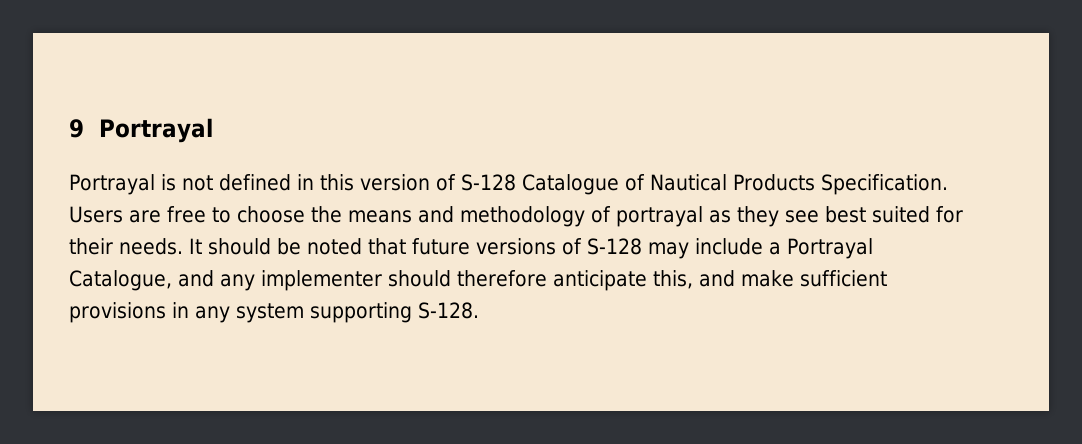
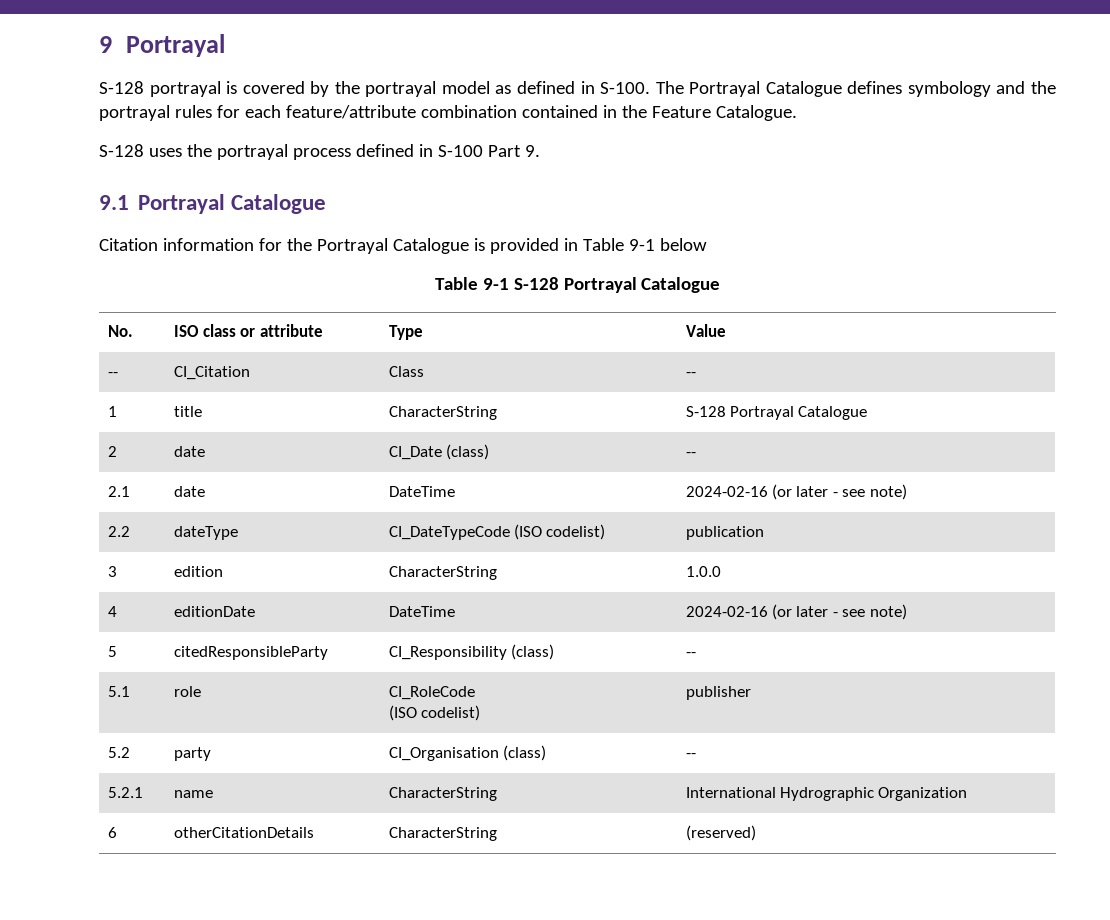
- Portrayal is not defined in this version of S-128 Catalogue of Nautical Products Specification. Users are free to choose the means and methodology of portrayal as they see best suited for their needs. It should be noted that future versions of S-128 may include a Portrayal Catalogue, and any implementer should therefore anticipate this, and make sufficient provisions in any system supporting S-128.
+ S-128 portrayal is covered by the portrayal model as defined in S-100. The Portrayal Catalogue defines symbology and the portrayal rules for each feature/attribute combination contained in the Feature Catalogue.
+ S-128 uses the portrayal process defined in S-100 Part 9.
+ 9.1 Portrayal Catalogue
+ Citation information for the Portrayal Catalogue is provided in Table 9-1 below
+ Table 9-1 S-128 Portrayal Catalogue
+ No. | ISO class or attribute | Type | Value
+ -- | CI_Citation | Class | --
+ 1 | title | CharacterString | S-128 Portrayal Catalogue
+ 2 | date | CI_Date (class) | --
+ 2.1 | date | DateTime | 2024-02-16 (or later - see note)
+ 2.2 | dateType | CI_DateTypeCode (ISO codelist) | publication
+ 3 | edition | CharacterString | 1.0.0
+ 4 | editionDate | DateTime | 2024-02-16 (or later - see note)
+ 5 | citedResponsibleParty | CI_Responsibility (class) | --
+ 5.1 | role | CI_RoleCode
+ (ISO codelist) | publisher
+ 5.2 | party | CI_Organisation (class) | --
+ 5.2.1 | name | CharacterString | International Hydrographic Organization
+ 6 | otherCitationDetails | CharacterString | (reserved)

